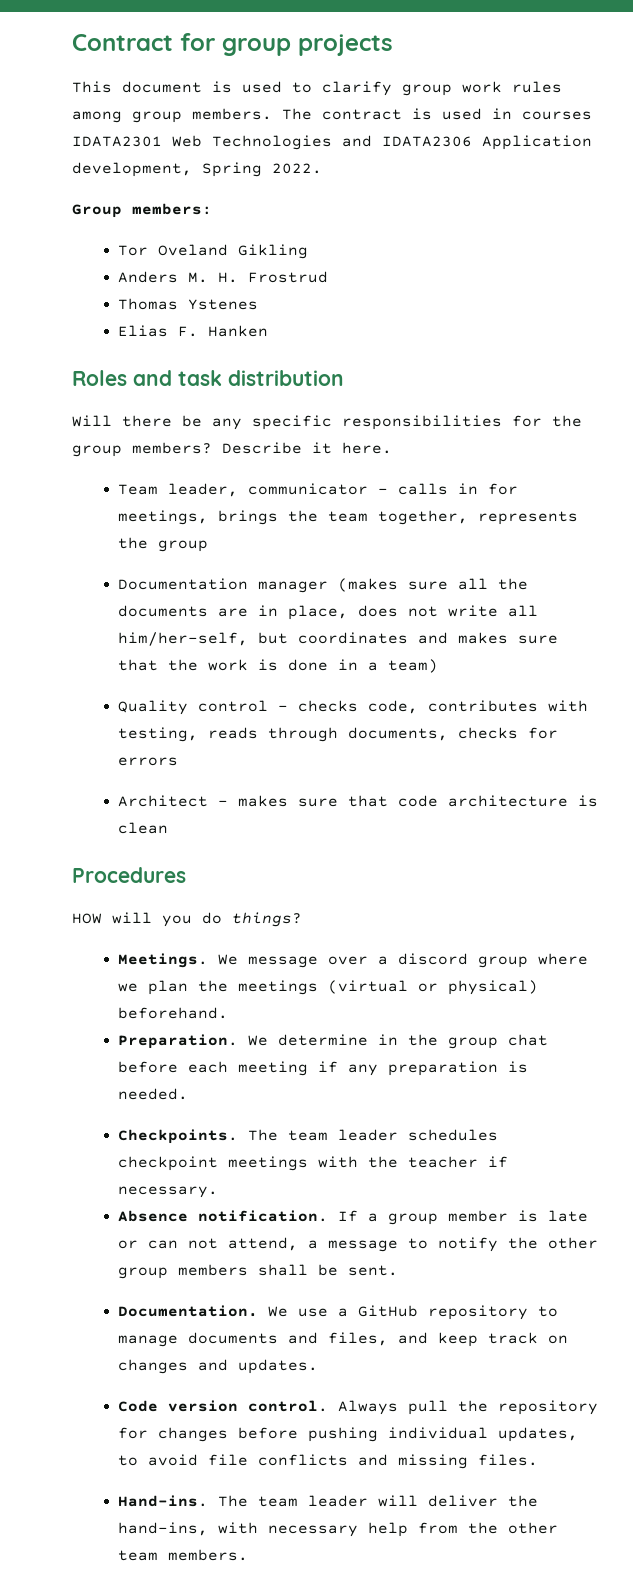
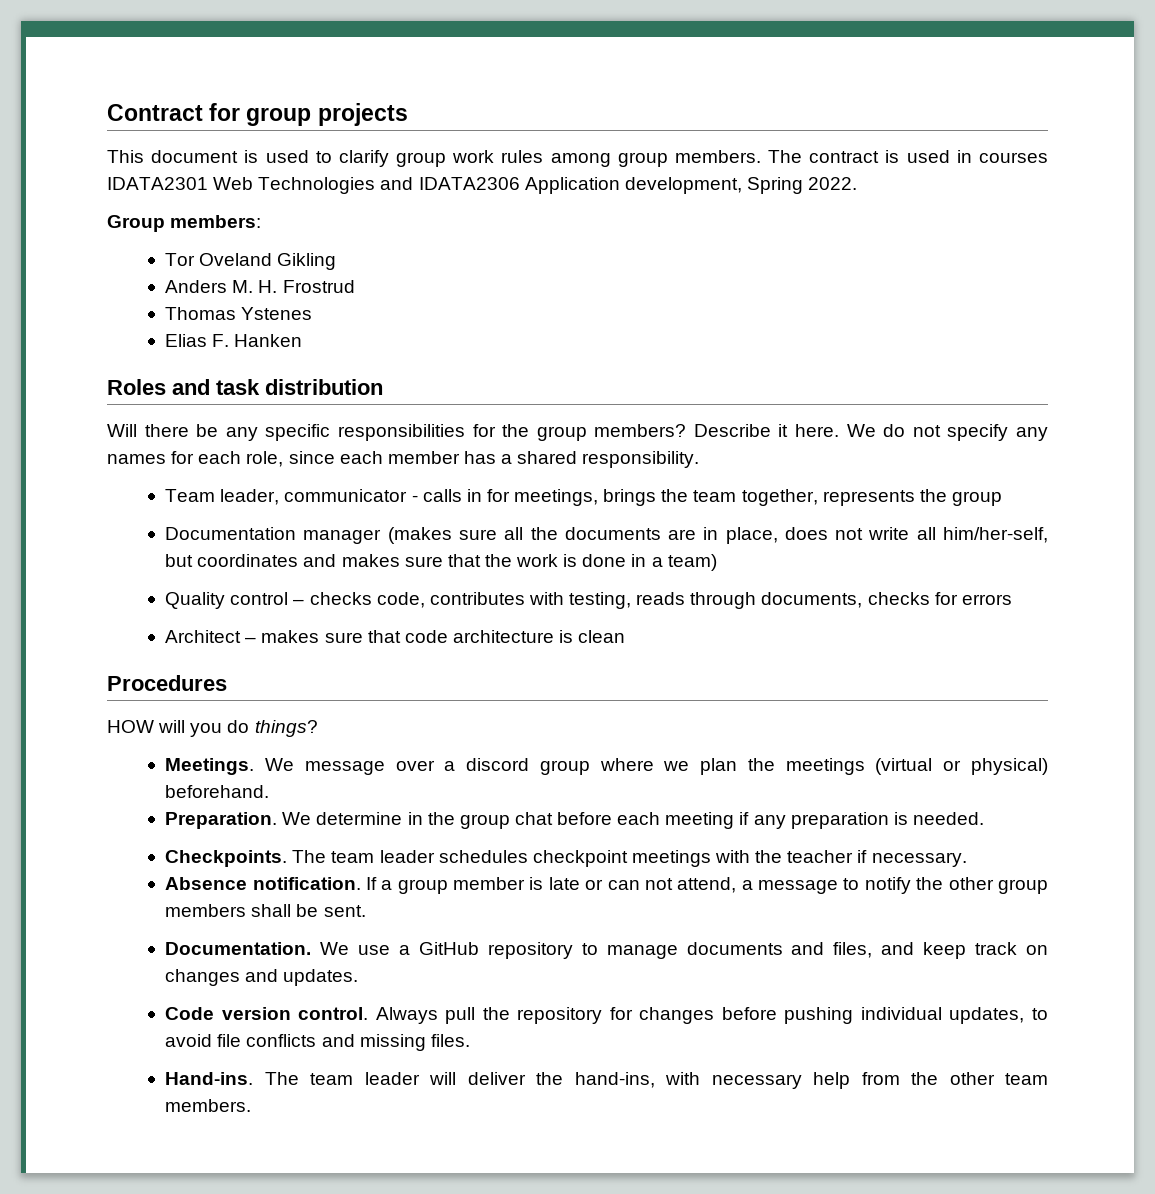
+ We do not specify any names for each role, since each member has a shared responsibility.

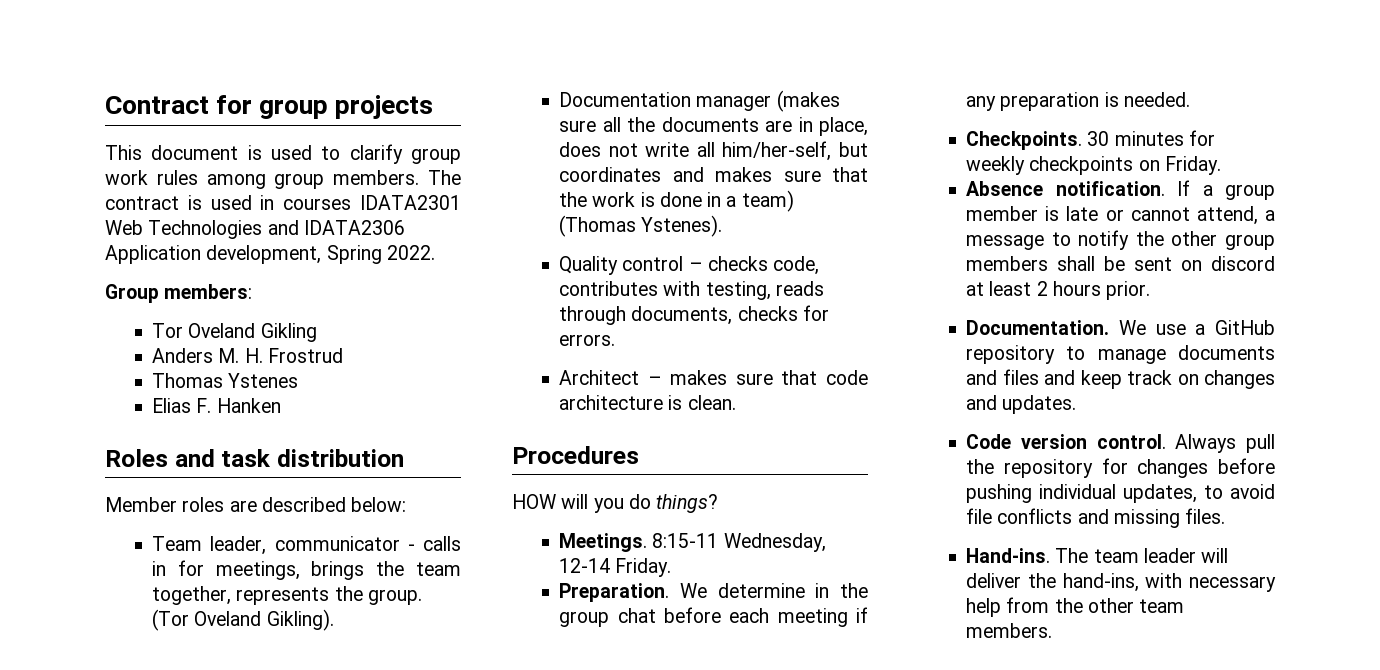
- Will there be any specific responsibilities for the group members? Describe it here. We do not specify any names for each role, since each member has a shared responsibility.
+ Member roles are described below:
- Team leader, communicator - calls in for meetings, brings the team together, represents the group
+ Team leader, communicator - calls in for meetings, brings the team together, represents the group. (Tor Oveland Gikling).
- Documentation manager (makes sure all the documents are in place, does not write all him/her-self, but coordinates and makes sure that the work is done in a team)
+ Documentation manager (makes sure all the documents are in place, does not write all him/her-self, but coordinates and makes sure that the work is done in a team) (Thomas Ystenes).
- Quality control – checks code, contributes with testing, reads through documents, checks for errors
+ Quality control – checks code, contributes with testing, reads through documents, checks for errors.
- Architect – makes sure that code architecture is clean
+ Architect – makes sure that code architecture is clean.
- We message over a discord group where we plan the meetings (virtual or physical) beforehand.
+ 8:15-11 Wednesday, 12-14 Friday.
- The team leader schedules checkpoint meetings with the teacher if necessary.
+ 30 minutes for weekly checkpoints on Friday.
- If a group member is late or can not attend, a message to notify the other group members shall be sent.
+ If a group member is late or cannot attend, a message to notify the other group members shall be sent on discord at least 2 hours prior.
- We use a GitHub repository to manage documents and files, and keep track on changes and updates.
+ We use a GitHub repository to manage documents and files and keep track on changes and updates.

